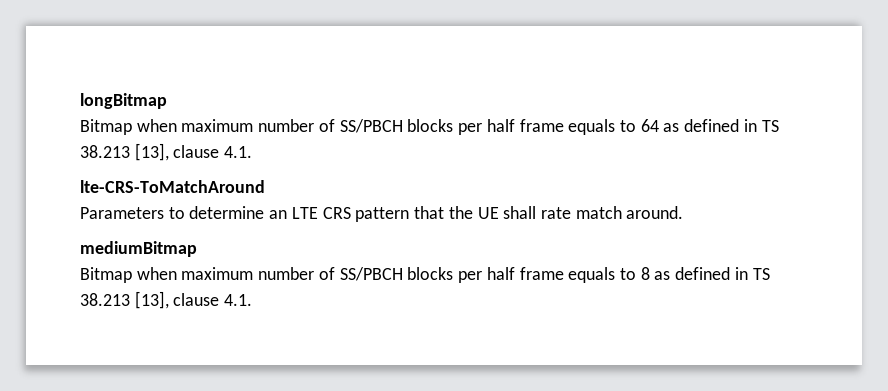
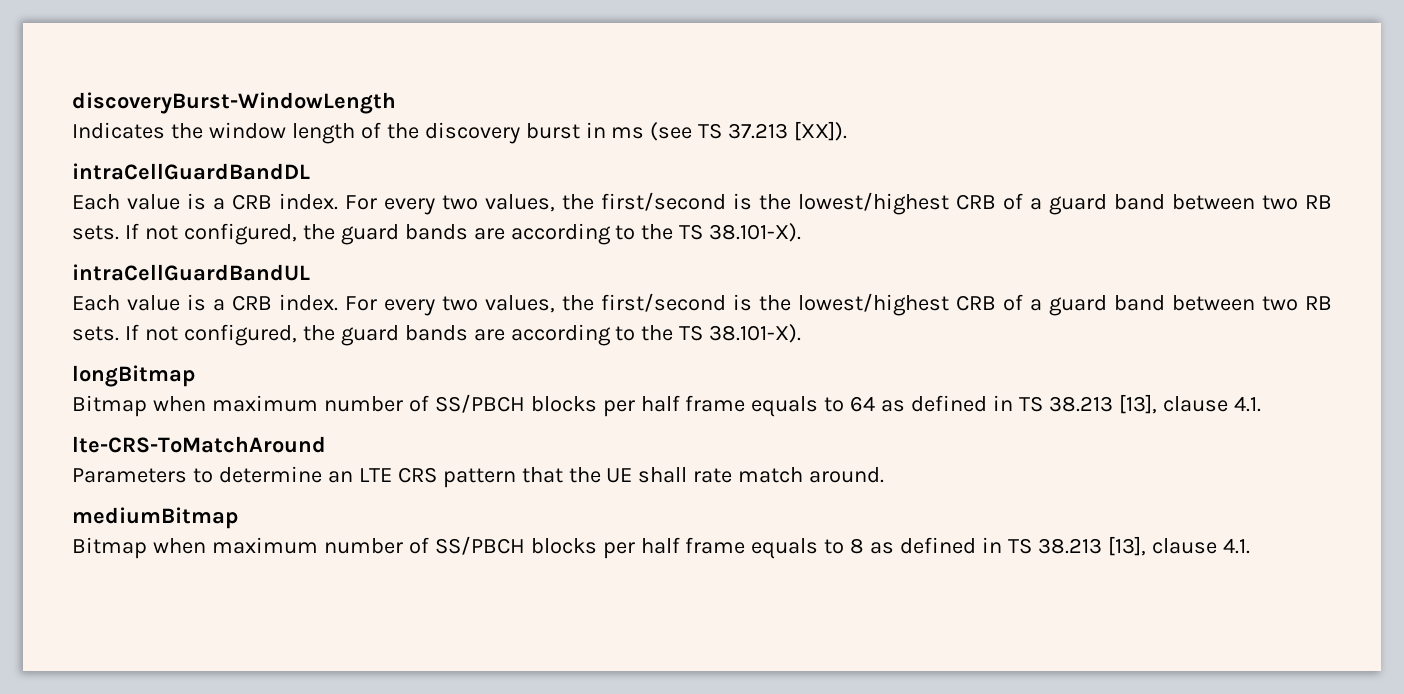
+ discoveryBurst-WindowLength
+ Indicates the window length of the discovery burst in ms (see TS 37.213 [XX]).
+ intraCellGuardBandDL
+ Each value is a CRB index. For every two values, the first/second is the lowest/highest CRB of a guard band between two RB sets. If not configured, the guard bands are according to the TS 38.101-X).
+ intraCellGuardBandUL
+ Each value is a CRB index. For every two values, the first/second is the lowest/highest CRB of a guard band between two RB sets. If not configured, the guard bands are according to the TS 38.101-X).

